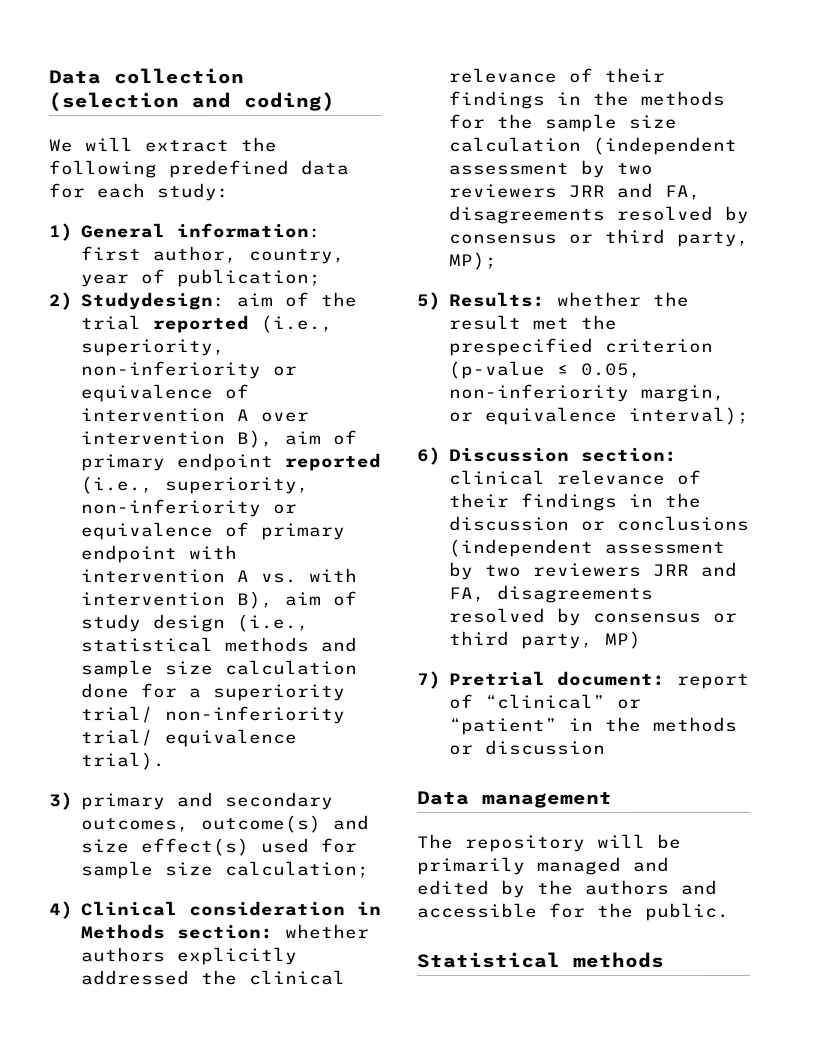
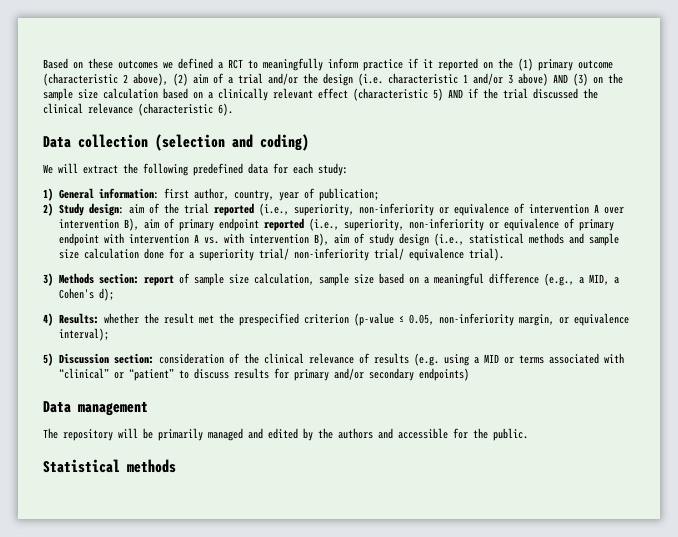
+ Based on these outcomes we defined a RCT to meaningfully inform practice if it reported on the (1) primary outcome (characteristic 2 above), (2) aim of a trial and/or the design (i.e. characteristic 1 and/or 3 above) AND (3) on the sample size calculation based on a clinically relevant effect (characteristic 5) AND if the trial discussed the clinical relevance (characteristic 6).
- 2) Studydesign: aim of the trial reported (i.e., superiority, non-inferiority or equivalence of intervention A over intervention B), aim of primary endpoint reported (i.e., superiority, non-inferiority or equivalence of primary endpoint with intervention A vs. with intervention B), aim of study design (i.e., statistical methods and sample size calculation done for a superiority trial/ non-inferiority trial/ equivalence trial).
+ 2) Study design: aim of the trial reported (i.e., superiority, non-inferiority or equivalence of intervention A over intervention B), aim of primary endpoint reported (i.e., superiority, non-inferiority or equivalence of primary endpoint with intervention A vs. with intervention B), aim of study design (i.e., statistical methods and sample size calculation done for a superiority trial/ non-inferiority trial/ equivalence trial).
- 3) primary and secondary outcomes, outcome(s) and size effect(s) used for sample size calculation;
- 4) Clinical consideration in Methods section: whether authors explicitly addressed the clinical relevance of their findings in the methods for the sample size calculation (independent assessment by two reviewers JRR and FA, disagreements resolved by consensus or third party, MP);
- 5) Results: whether the result met the prespecified criterion (p-value ≤ 0.05, non-inferiority margin, or equivalence interval);
+ 3) Methods section: report of sample size calculation, sample size based on a meaningful difference (e.g., a MID, a Cohen's d);
+ 4) Results: whether the result met the prespecified criterion (p-value ≤ 0.05, non-inferiority margin, or equivalence interval);
- 6) Discussion section: clinical relevance of their findings in the discussion or conclusions (independent assessment by two reviewers JRR and FA, disagreements resolved by consensus or third party, MP)
- 7) Pretrial document: report of “clinical” or “patient” in the methods or discussion
+ 5) Discussion section: consideration of the clinical relevance of results (e.g. using a MID or terms associated with “clinical” or “patient” to discuss results for primary and/or secondary endpoints)

